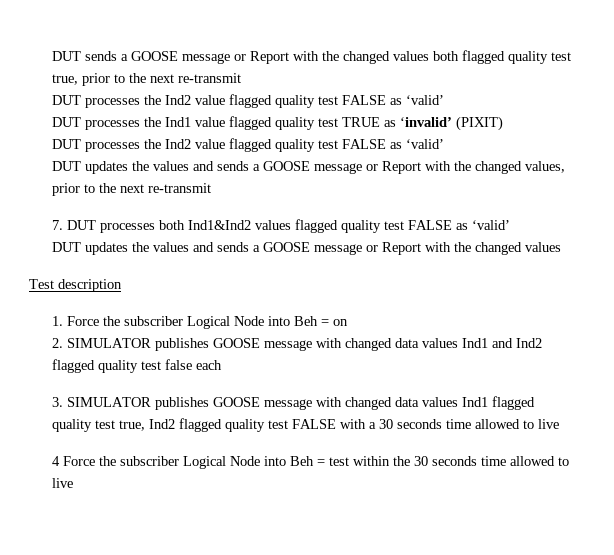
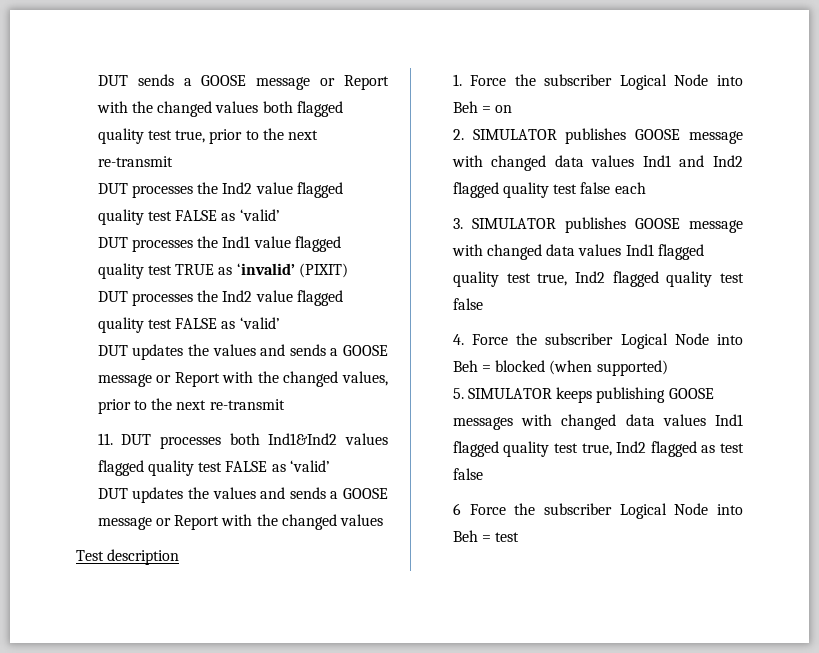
- 7. DUT processes both Ind1&Ind2 values flagged quality test FALSE as ‘valid’
+ 11. DUT processes both Ind1&Ind2 values flagged quality test FALSE as ‘valid’
- 3. SIMULATOR publishes GOOSE message with changed data values Ind1 flagged quality test true, Ind2 flagged quality test FALSE with a 30 seconds time allowed to live
- 4 Force the subscriber Logical Node into Beh = test within the 30 seconds time allowed to live
+ 3. SIMULATOR publishes GOOSE message with changed data values Ind1 flagged quality test true, Ind2 flagged quality test false
+ 4. Force the subscriber Logical Node into Beh = blocked (when supported)
+ 5. SIMULATOR keeps publishing GOOSE messages with changed data values Ind1 flagged quality test true, Ind2 flagged as test false
+ 6 Force the subscriber Logical Node into Beh = test

